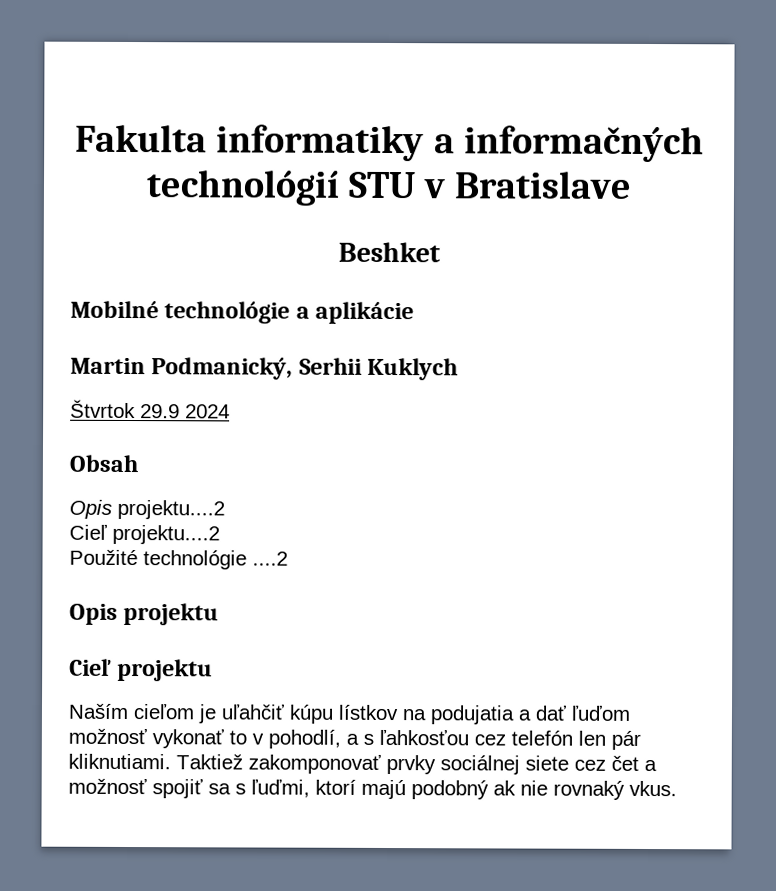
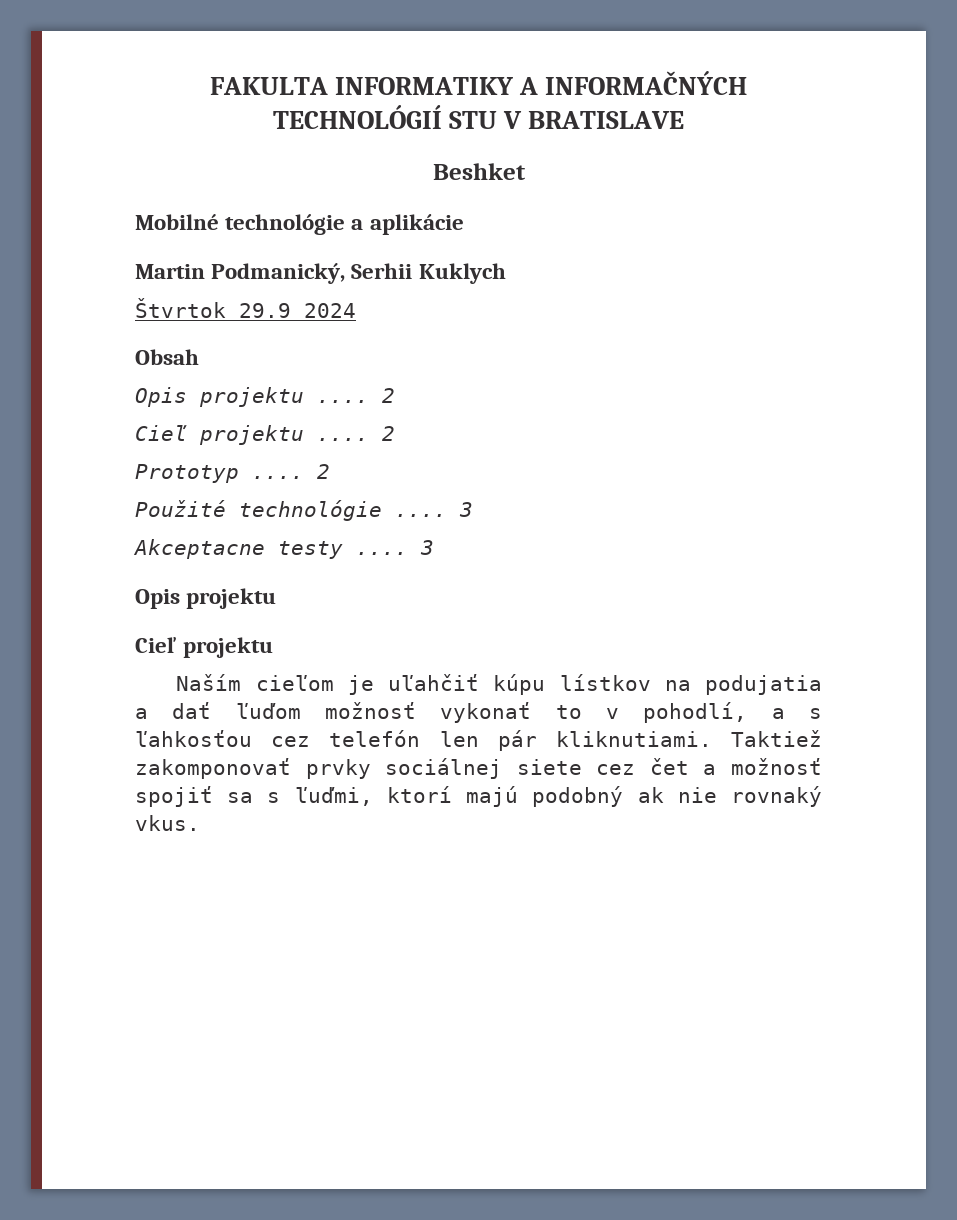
- Fakulta informatiky a informačných technológií STU v Bratislave
+ FAKULTA INFORMATIKY A INFORMAČNÝCH TECHNOLÓGIÍ STU V BRATISLAVE
- Opis projektu....2
- Cieľ projektu....2
- Použité technológie ....2
+ Opis projektu .... 2
+ Cieľ projektu .... 2
+ Prototyp .... 2
+ Použité technológie .... 3
+ Akceptacne testy .... 3

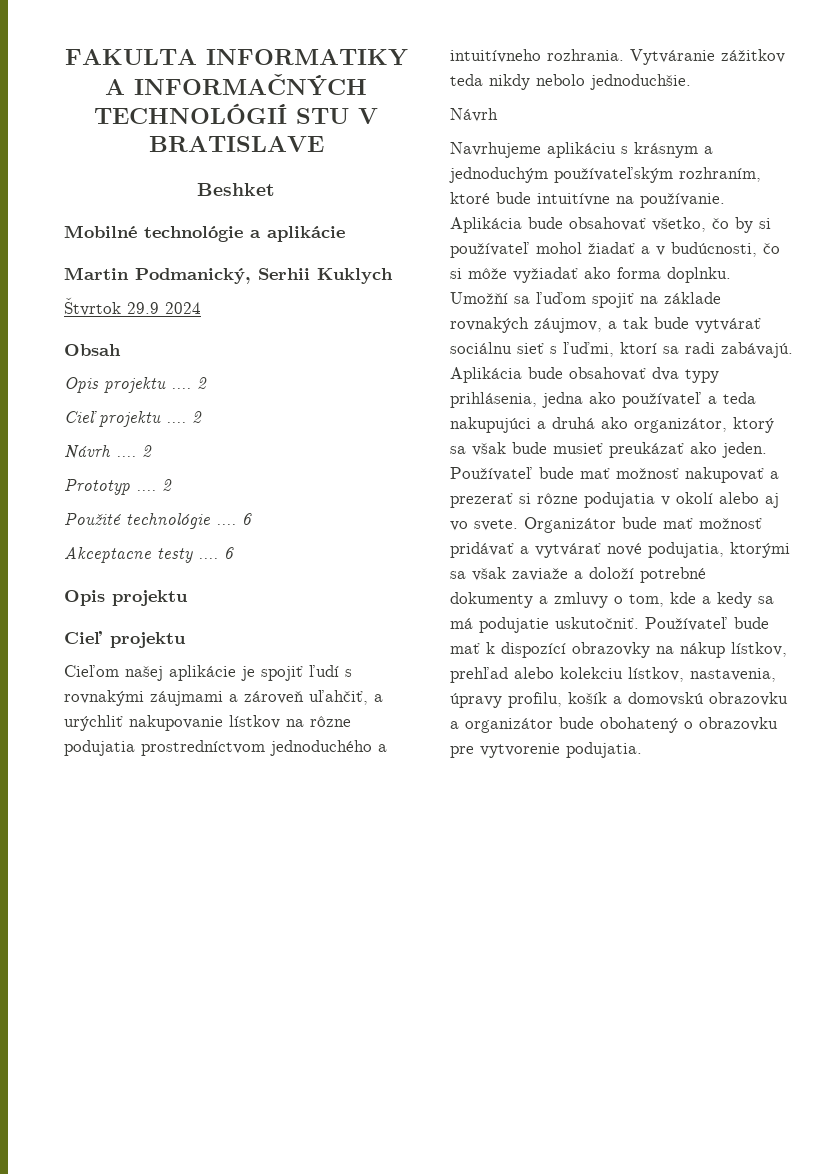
+ Návrh .... 2
- Použité technológie .... 3
+ Použité technológie .... 6
- Akceptacne testy .... 3
+ Akceptacne testy .... 6
- Naším cieľom je uľahčiť kúpu lístkov na podujatia a dať ľuďom možnosť vykonať to v pohodlí, a s ľahkosťou cez telefón len pár kliknutiami. Taktiež zakomponovať prvky sociálnej siete cez čet a možnosť spojiť sa s ľuďmi, ktorí majú podobný ak nie rovnaký vkus.
+ Cieľom našej aplikácie je spojiť ľudí s rovnakými záujmami a zároveň uľahčiť, a urýchliť nakupovanie lístkov na rôzne podujatia prostredníctvom jednoduchého a intuitívneho rozhrania. Vytváranie zážitkov teda nikdy nebolo jednoduchšie.
+ Návrh
+ Navrhujeme aplikáciu s krásnym a jednoduchým používateľským rozhraním, ktoré bude intuitívne na používanie. Aplikácia bude obsahovať všetko, čo by si používateľ mohol žiadať a v budúcnosti, čo si môže vyžiadať ako forma doplnku. Umožňí sa ľuďom spojiť na základe rovnakých záujmov, a tak bude vytvárať sociálnu sieť s ľuďmi, ktorí sa radi zabávajú. Aplikácia bude obsahovať dva typy prihlásenia, jedna ako používateľ a teda nakupujúci a druhá ako organizátor, ktorý sa však bude musieť preukázať ako jeden. Používateľ bude mať možnosť nakupovať a prezerať si rôzne podujatia v okolí alebo aj vo svete. Organizátor bude mať možnosť pridávať a vytvárať nové podujatia, ktorými sa však zaviaže a doloží potrebné dokumenty a zmluvy o tom, kde a kedy sa má podujatie uskutočniť. Používateľ bude mať k dispozící obrazovky na nákup lístkov, prehľad alebo kolekciu lístkov, nastavenia, úpravy profilu, košík a domovskú obrazovku a organizátor bude obohatený o obrazovku pre vytvorenie podujatia.

